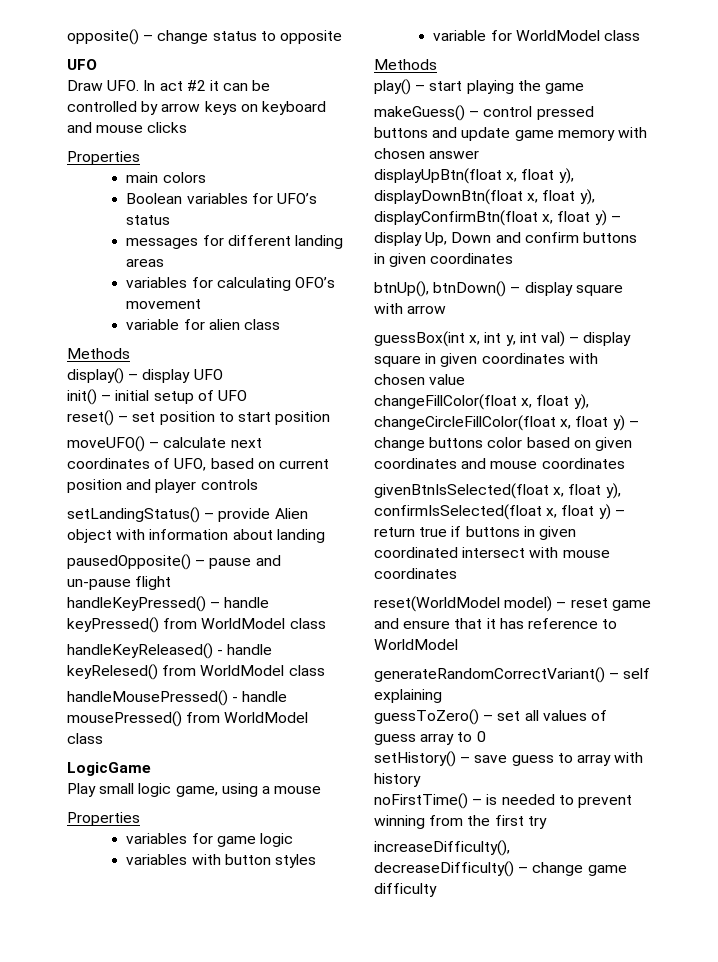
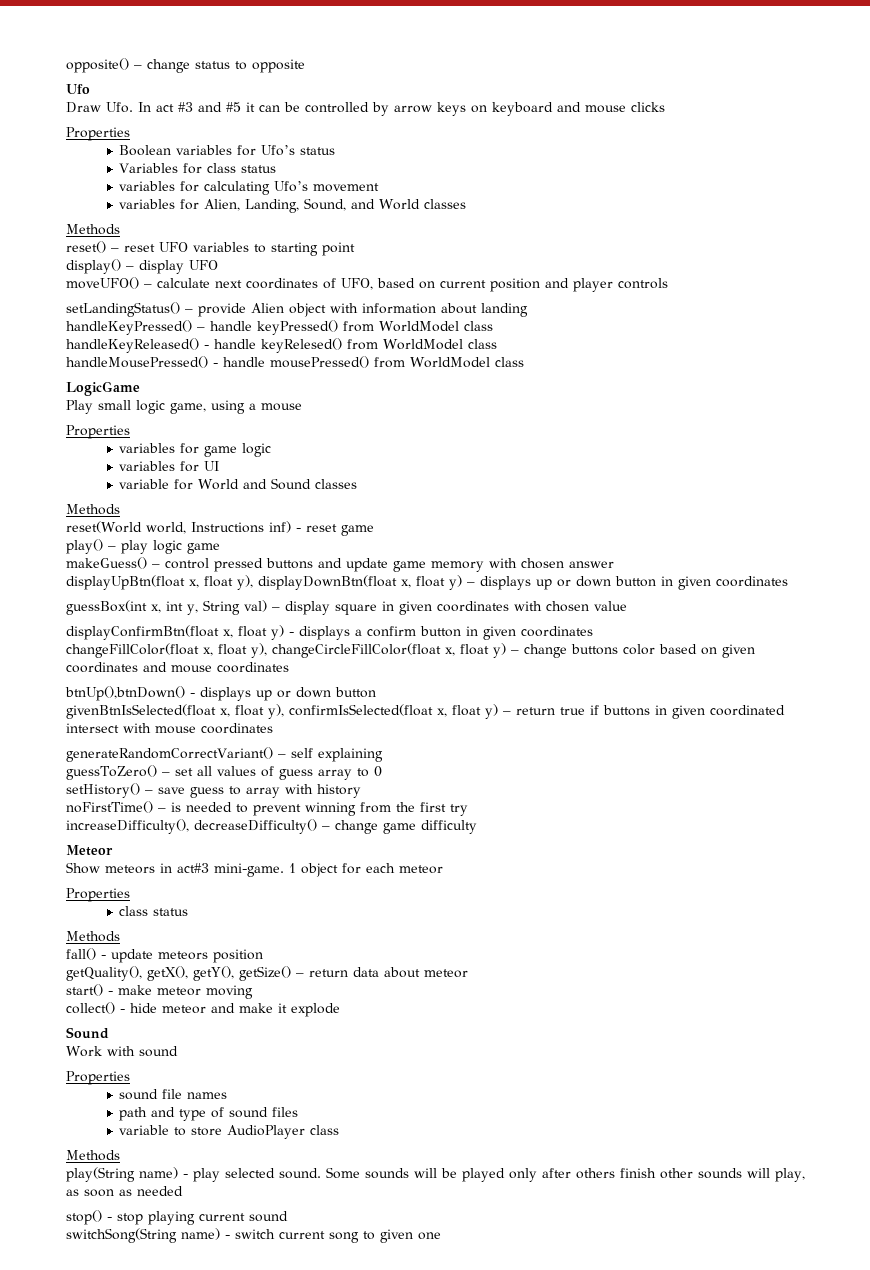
  opposite() – change status to opposite
- UFO
+ Ufo
- Draw UFO. In act #2 it can be controlled by arrow keys on keyboard and mouse clicks
+ Draw Ufo. In act #3 and #5 it can be controlled by arrow keys on keyboard and mouse clicks
- main colors
- Boolean variables for UFO’s status
- messages for different landing areas
+ Boolean variables for Ufo’s status
+ Variables for class status
- variables for calculating OFO’s movement
+ variables for calculating Ufo’s movement
- variable for alien class
+ variables for Alien, Landing, Sound, and World classes
  Methods
+ reset() – reset UFO variables to starting point
  display() – display UFO
- init() – initial setup of UFO
- reset() – set position to start position
- pausedOpposite() – pause and un-pause flight
- variables with button styles
- variable for WorldModel class
+ variables for UI
+ variable for World and Sound classes
  Methods
+ reset(World world, Instructions inf) - reset game
- play() – start playing the game
+ play() – play logic game
- displayUpBtn(float x, float y), displayDownBtn(float x, float y), displayConfirmBtn(float x, float y) – display Up, Down and confirm buttons in given coordinates
- btnUp(), btnDown() – display square with arrow
+ displayUpBtn(float x, float y), displayDownBtn(float x, float y) – displays up or down button in given coordinates
- guessBox(int x, int y, int val) – display square in given coordinates with chosen value
+ guessBox(int x, int y, String val) – display square in given coordinates with chosen value
+ displayConfirmBtn(float x, float y) - displays a confirm button in given coordinates
+ btnUp(),btnDown() - displays up or down button
- reset(WorldModel model) – reset game and ensure that it has reference to WorldModel
+ Meteor
+ Show meteors in act#3 mini-game. 1 object for each meteor
+ Properties
+ class status
+ Methods
+ fall() - update meteors position
+ getQuality(), getX(), getY(), getSize() – return data about meteor
+ start() - make meteor moving
+ collect() - hide meteor and make it explode
+ Sound
+ Work with sound
+ Properties
+ sound file names
+ path and type of sound files
+ variable to store AudioPlayer class
+ Methods
+ play(String name) - play selected sound. Some sounds will be played only after others finish other sounds will play, as soon as needed
+ stop() - stop playing current sound
+ switchSong(String name) - switch current song to given one

